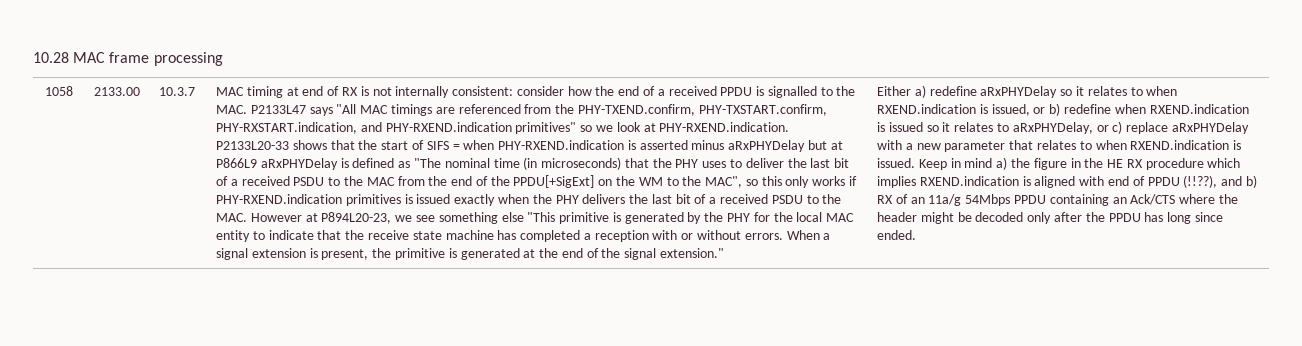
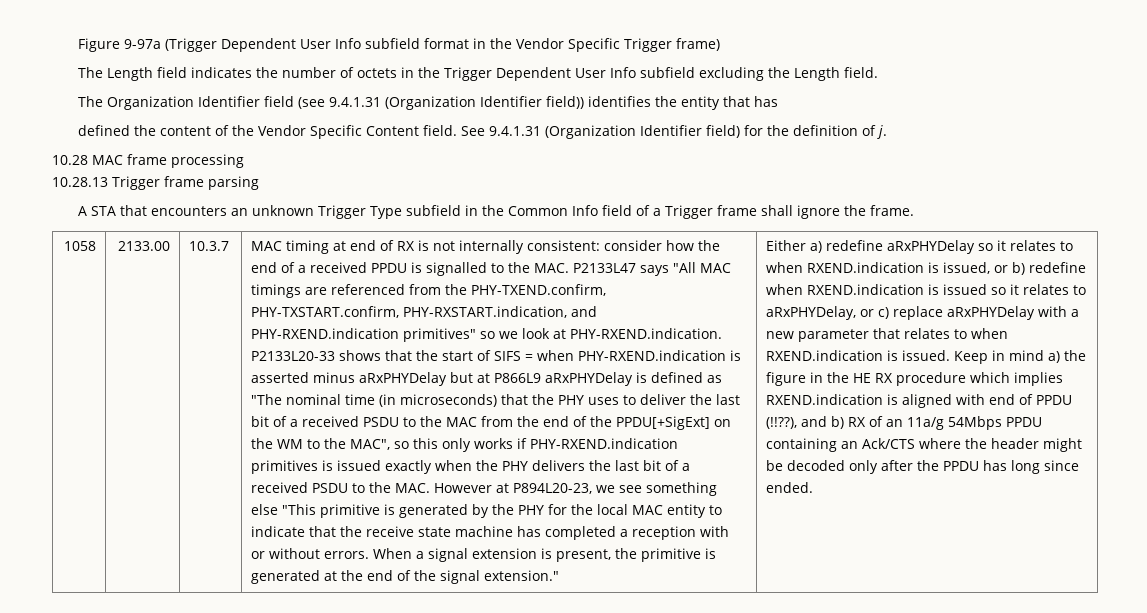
+ Figure 9-97a (Trigger Dependent User Info subfield format in the Vendor Specific Trigger frame)
+ The Length field indicates the number of octets in the Trigger Dependent User Info subfield excluding the Length field.
+ The Organization Identifier field (see 9.4.1.31 (Organization Identifier field)) identifies the entity that has
+ defined the content of the Vendor Specific Content field. See 9.4.1.31 (Organization Identifier field) for the definition of j.
  10.28 MAC frame processing
+ 10.28.13 Trigger frame parsing
+ A STA that encounters an unknown Trigger Type subfield in the Common Info field of a Trigger frame shall ignore the frame.

